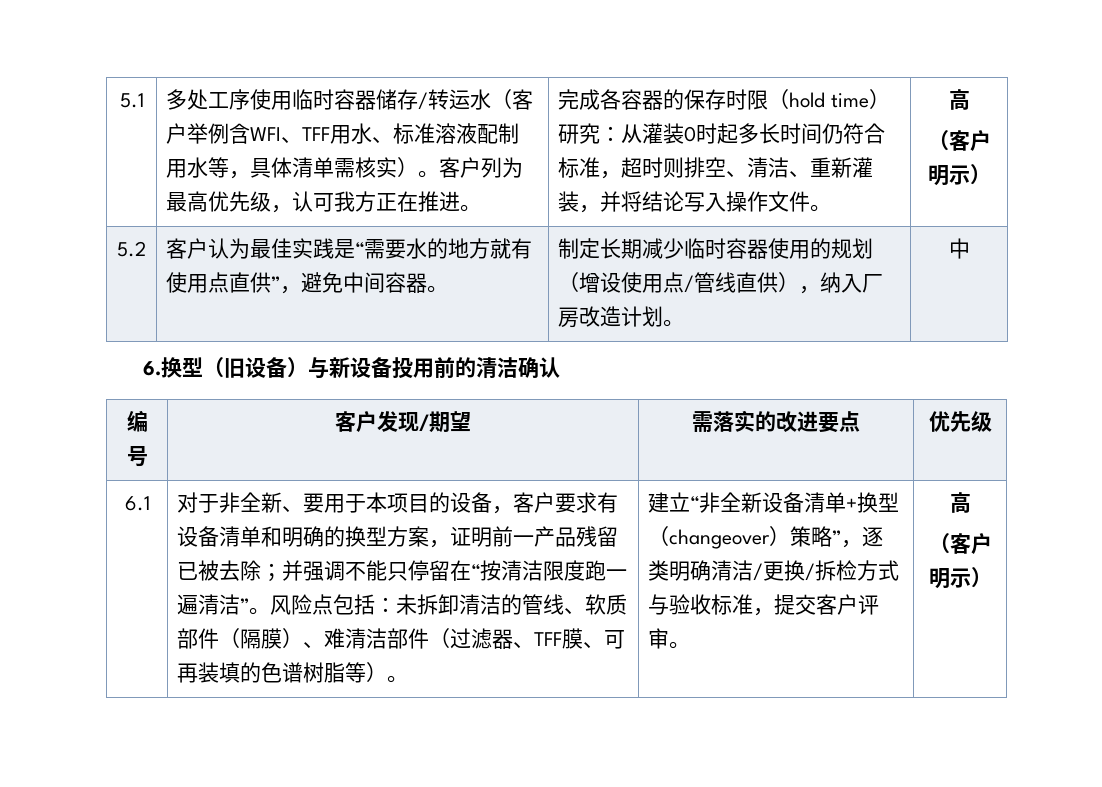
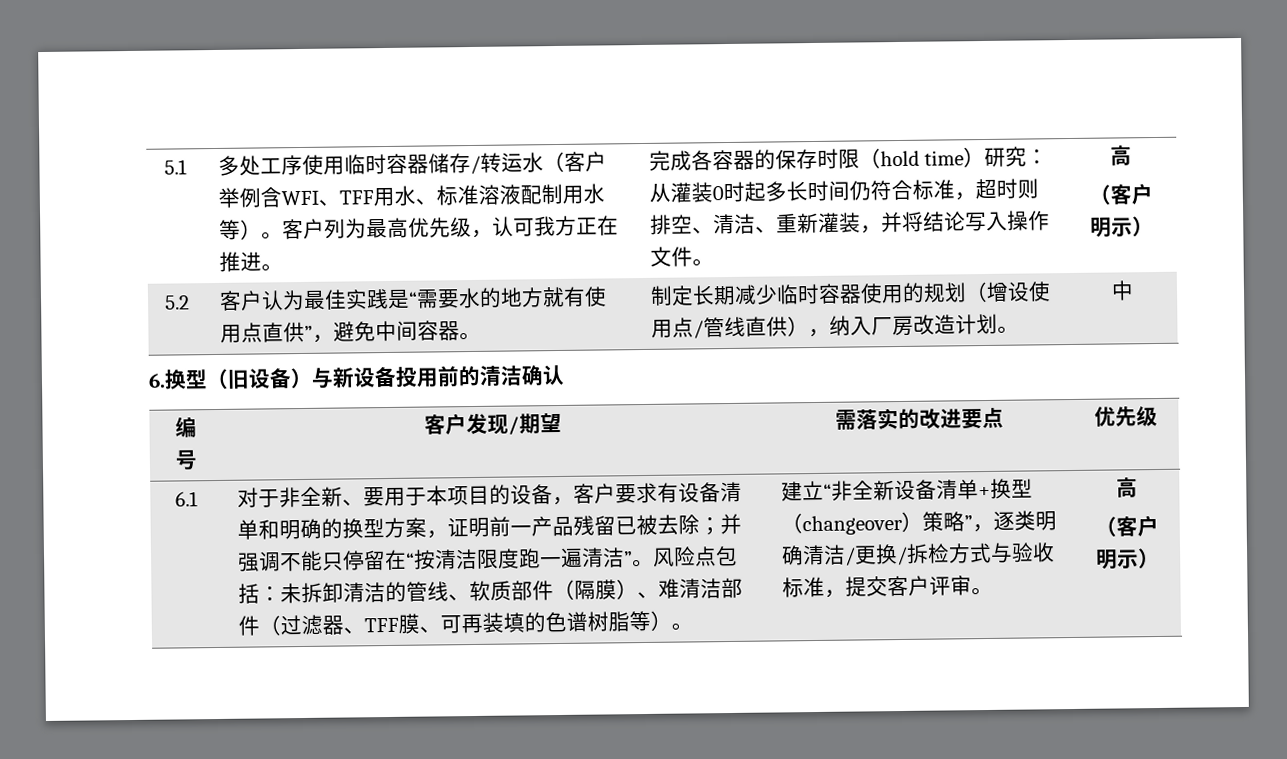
- 多处工序使用临时容器储存/转运水（客户举例含WFI、TFF用水、标准溶液配制用水等，具体清单需核实）。
+ 多处工序使用临时容器储存/转运水（客户举例含WFI、TFF用水、标准溶液配制用水等）。

